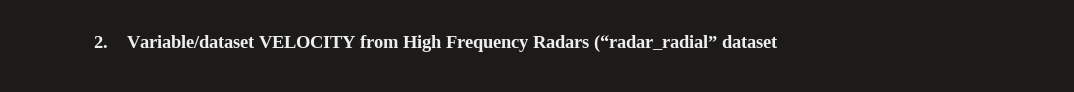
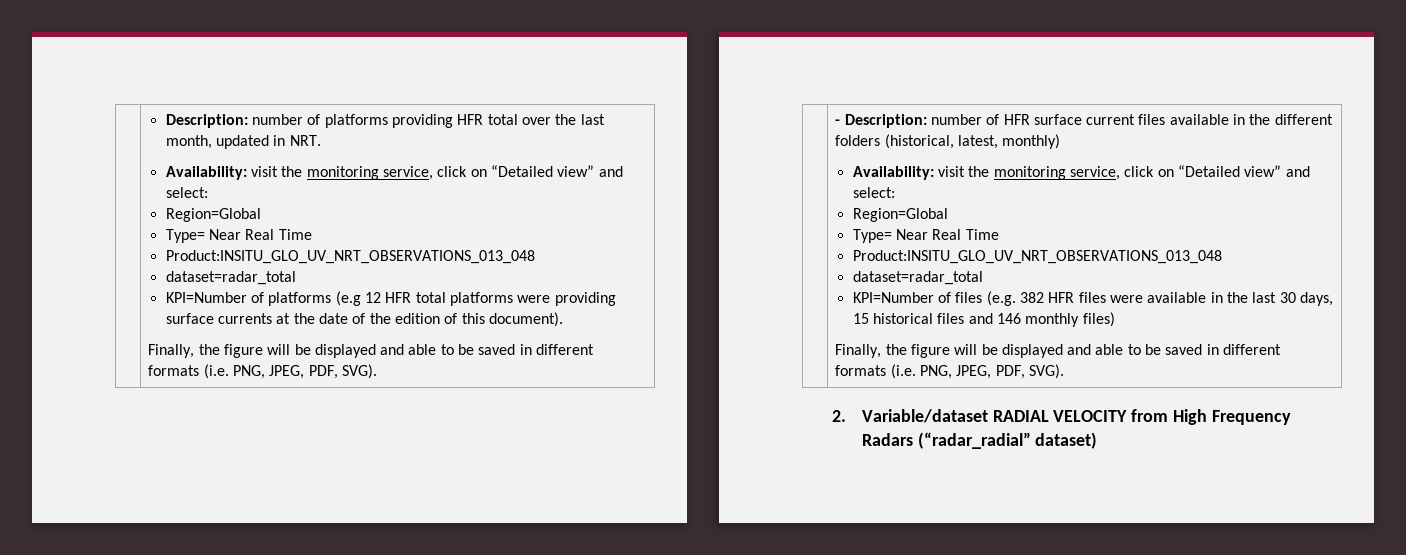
+ Description: number of platforms providing HFR total over the last month, updated in NRT.
+ Availability: visit the monitoring service, click on “Detailed view” and select:
+ Region=Global
+ Type= Near Real Time
+ Product:INSITU_GLO_UV_NRT_OBSERVATIONS_013_048
+ dataset=radar_total
+ KPI=Number of platforms (e.g 12 HFR total platforms were providing surface currents at the date of the edition of this document).
+ Finally, the figure will be displayed and able to be saved in different formats (i.e. PNG, JPEG, PDF, SVG).
+ | - Description: number of HFR surface current files available in the different folders (historical, latest, monthly)
+ Availability: visit the monitoring service, click on “Detailed view” and select:
+ Region=Global
+ Type= Near Real Time
+ Product:INSITU_GLO_UV_NRT_OBSERVATIONS_013_048
+ dataset=radar_total
+ KPI=Number of files (e.g. 382 HFR files were available in the last 30 days, 15 historical files and 146 monthly files)
+ Finally, the figure will be displayed and able to be saved in different formats (i.e. PNG, JPEG, PDF, SVG).
- 2. Variable/dataset VELOCITY from High Frequency Radars (“radar_radial” dataset
+ 2. Variable/dataset RADIAL VELOCITY from High Frequency Radars (“radar_radial” dataset)

